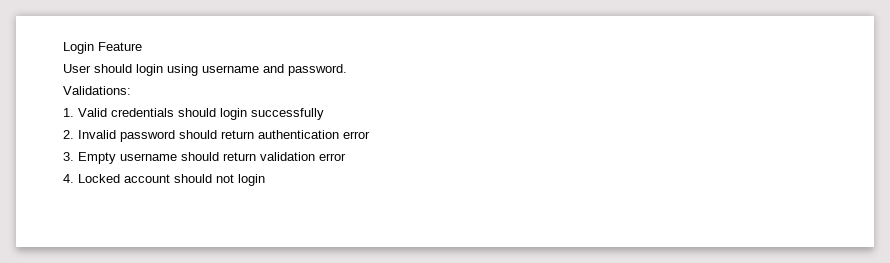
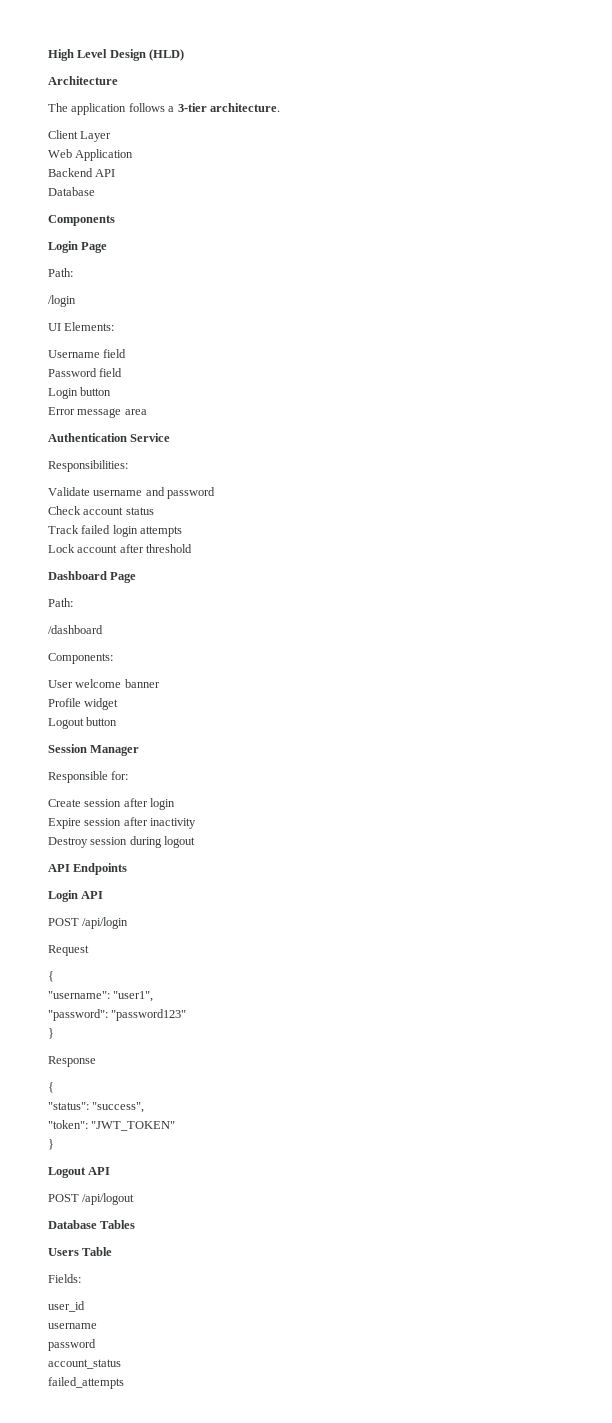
- Login Feature
- User should login using username and password.
- Validations:
- 1. Valid credentials should login successfully
- 2. Invalid password should return authentication error
- 3. Empty username should return validation error
- 4. Locked account should not login
+ High Level Design (HLD)
+ Architecture
+ The application follows a 3-tier architecture.
+ Client Layer
+ Web Application
+ Backend API
+ Database
+ Components
+ Login Page
+ Path:
+ /login
+ UI Elements:
+ Username field
+ Password field
+ Login button
+ Error message area
+ Authentication Service
+ Responsibilities:
+ Validate username and password
+ Check account status
+ Track failed login attempts
+ Lock account after threshold
+ Dashboard Page
+ Path:
+ /dashboard
+ Components:
+ User welcome banner
+ Profile widget
+ Logout button
+ Session Manager
+ Responsible for:
+ Create session after login
+ Expire session after inactivity
+ Destroy session during logout
+ API Endpoints
+ Login API
+ POST /api/login
+ Request
+ {
+ "username": "user1",
+ "password": "password123"
+ }
+ Response
+ {
+ "status": "success",
+ "token": "JWT_TOKEN"
+ }
+ Logout API
+ POST /api/logout
+ Database Tables
+ Users Table
+ Fields:
+ user_id
+ username
+ password
+ account_status
+ failed_attempts

